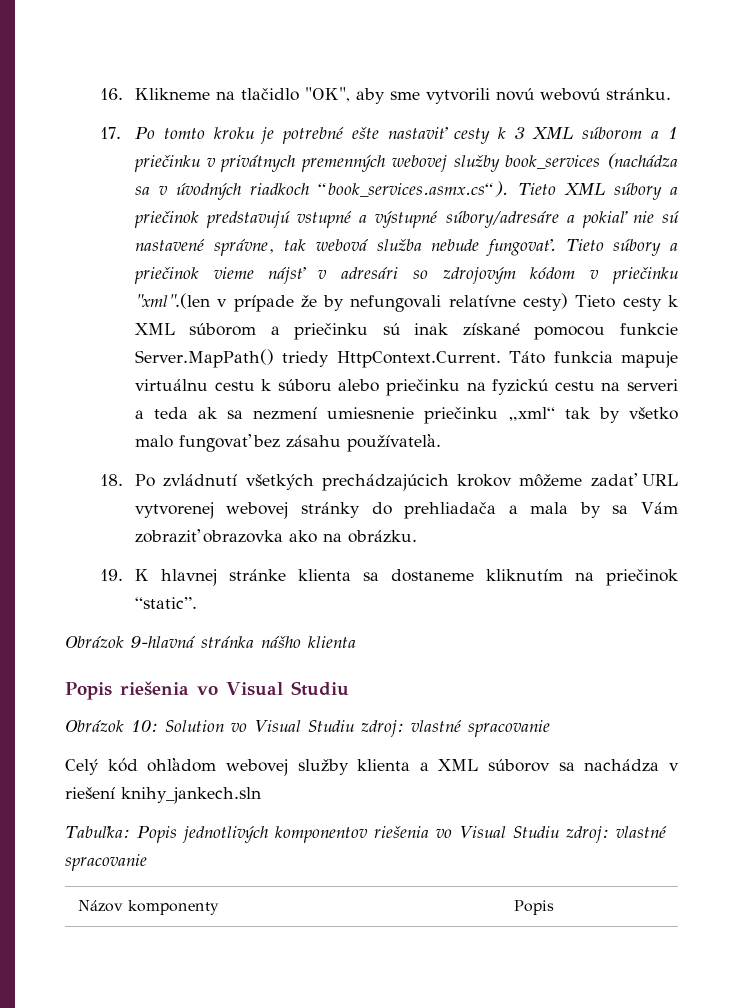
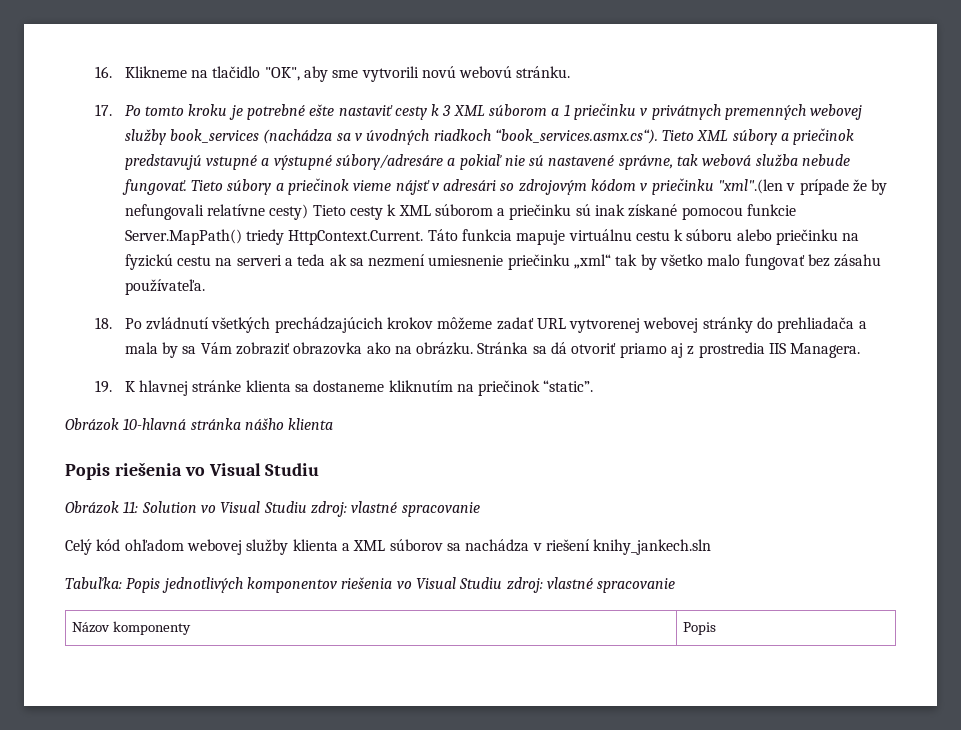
+ Stránka sa dá otvoriť priamo aj z prostredia IIS Managera.
- Obrázok 9-hlavná stránka nášho klienta
+ Obrázok 10-hlavná stránka nášho klienta
- Obrázok 10: Solution vo Visual Studiu zdroj: vlastné spracovanie
+ Obrázok 11: Solution vo Visual Studiu zdroj: vlastné spracovanie

